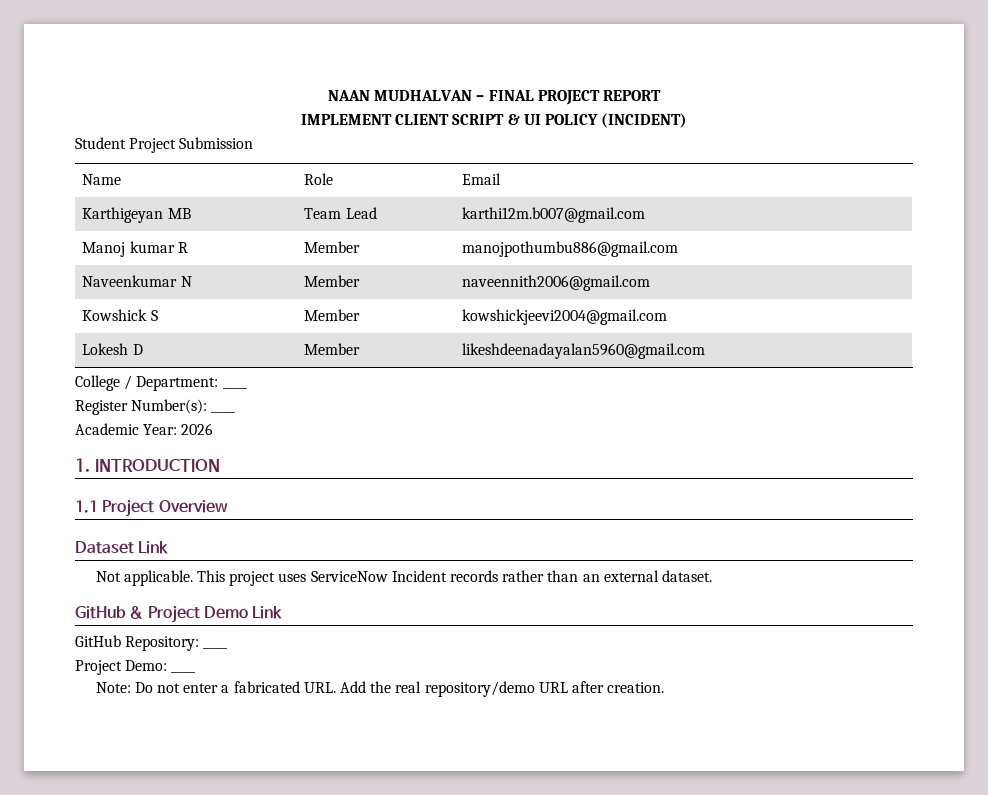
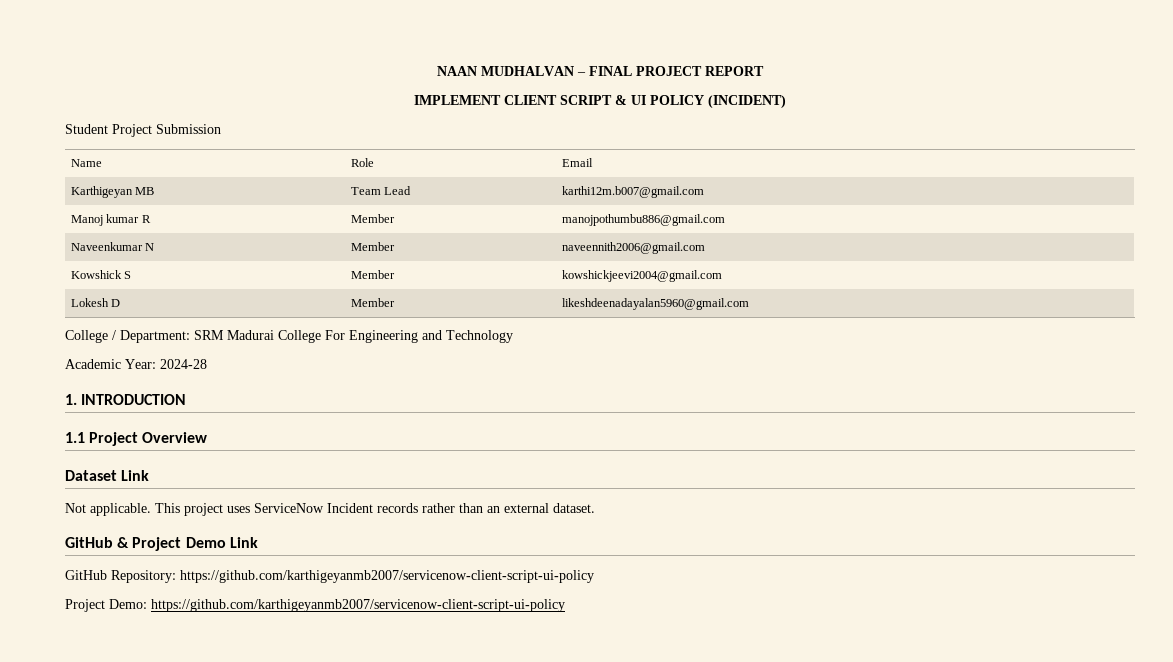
- College / Department: ____
- Register Number(s): ____
+ College / Department: SRM Madurai College For Engineering and Technology
- Academic Year: 2026
+ Academic Year: 2024-28
- GitHub Repository: ____
+ GitHub Repository: https://github.com/karthigeyanmb2007/servicenow-client-script-ui-policy
- Project Demo: ____
- Note: Do not enter a fabricated URL. Add the real repository/demo URL after creation.
+ Project Demo: https://github.com/karthigeyanmb2007/servicenow-client-script-ui-policy

